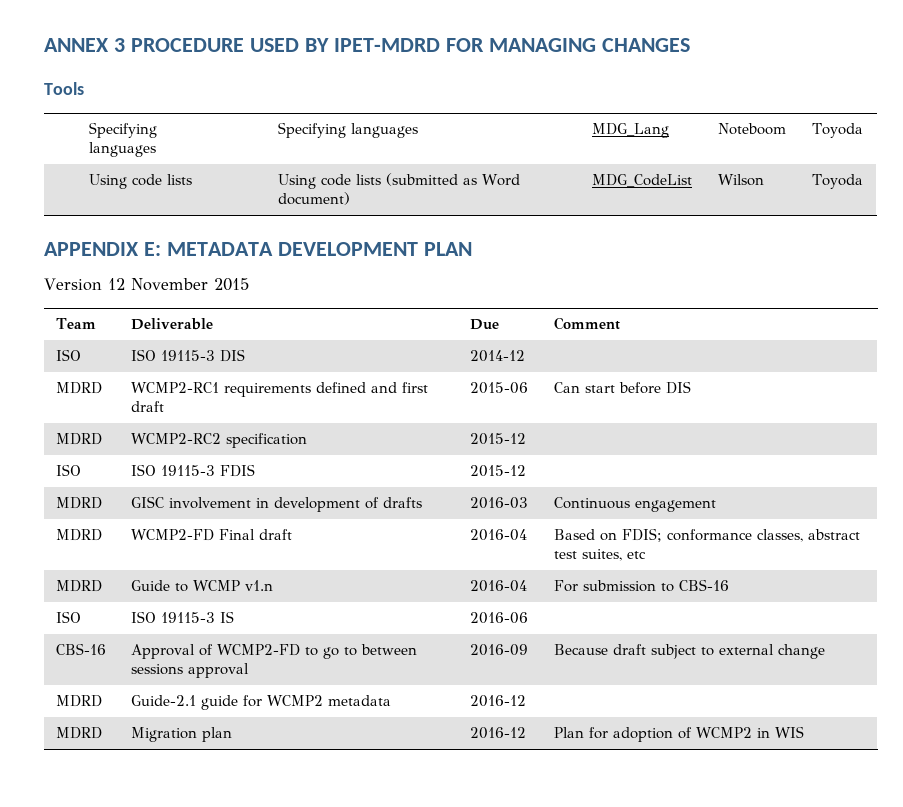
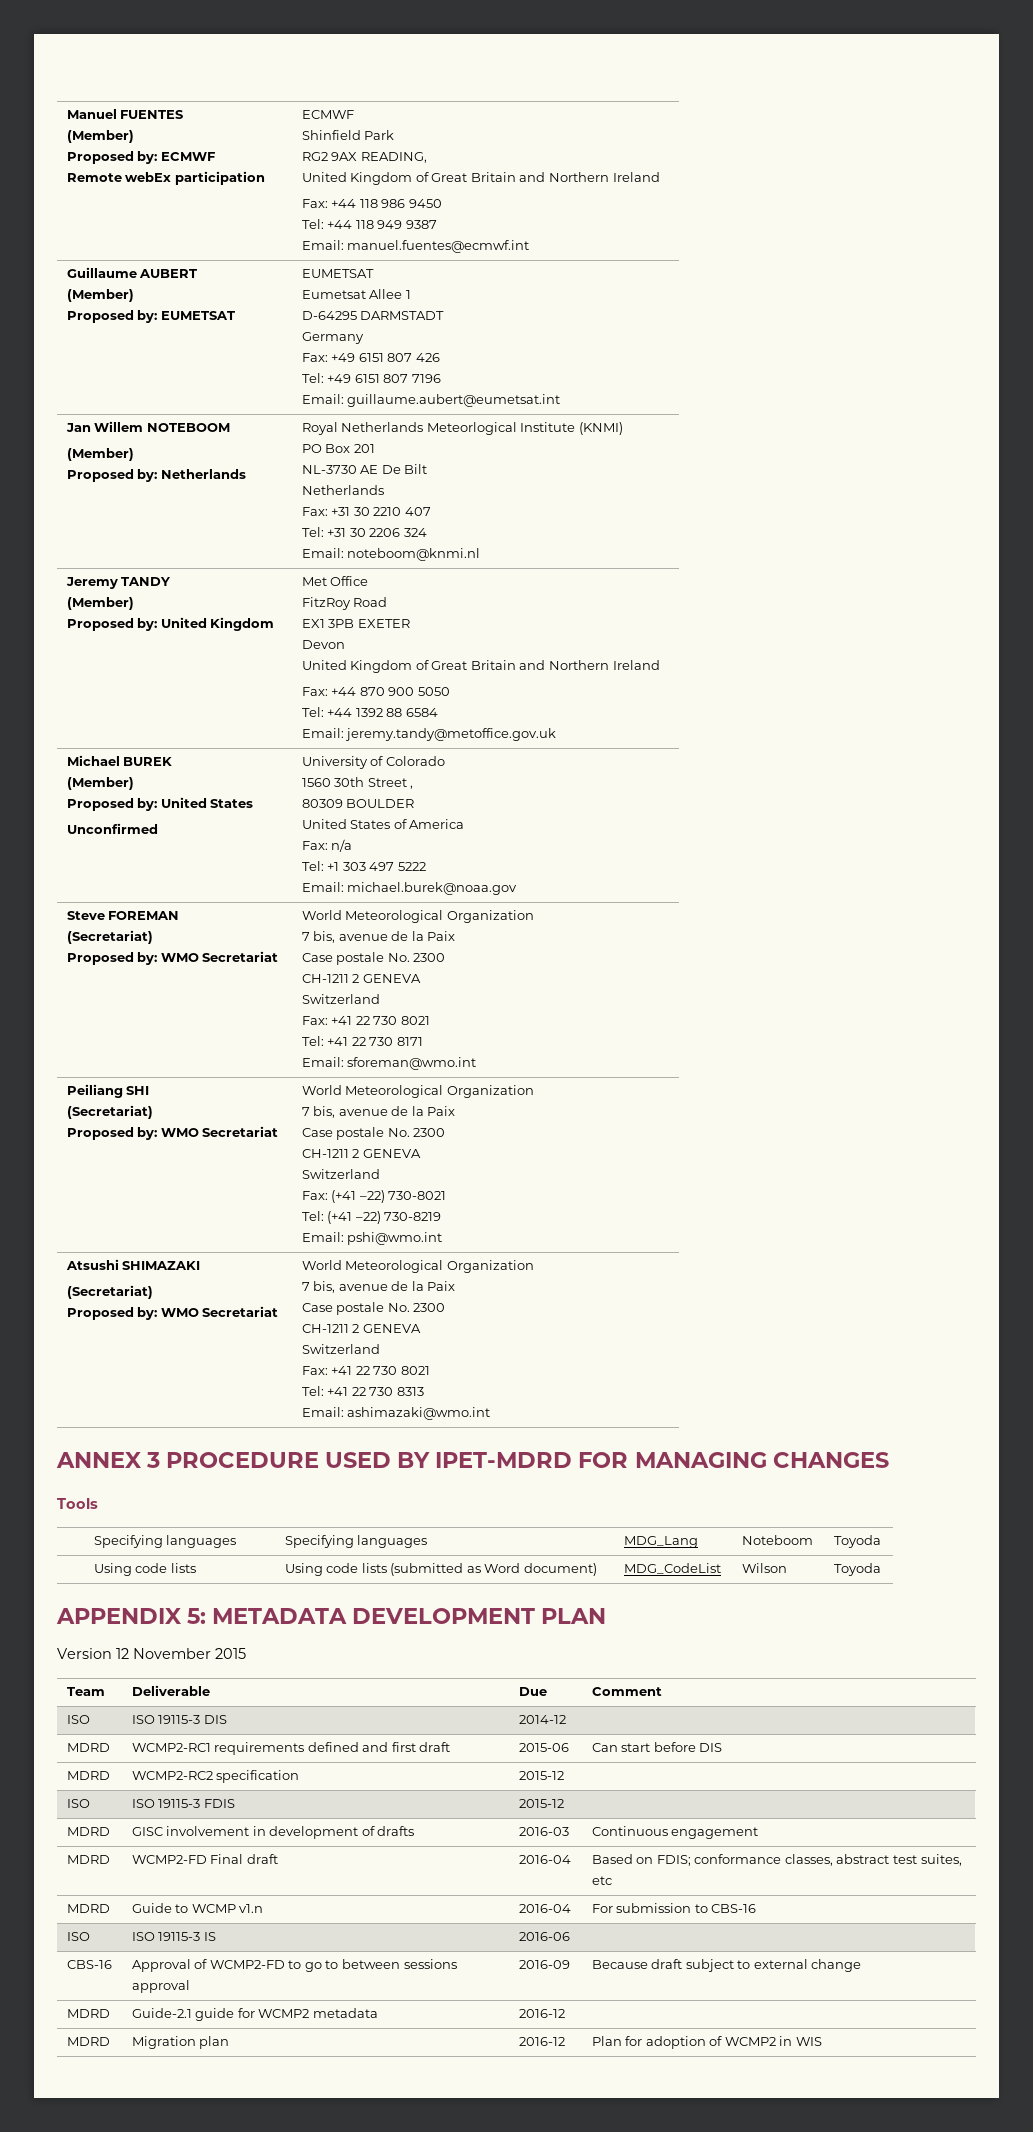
+ Manuel FUENTES
+ (Member)
+ Proposed by: ECMWF
+ Remote webEx participation | ECMWF
+ Shinfield Park
+ RG2 9AX READING,
+ United Kingdom of Great Britain and Northern Ireland
+ Fax: +44 118 986 9450
+ Tel: +44 118 949 9387
+ Email: manuel.fuentes@ecmwf.int
+ Guillaume AUBERT
+ (Member)
+ Proposed by: EUMETSAT | EUMETSAT
+ Eumetsat Allee 1
+ D-64295 DARMSTADT
+ Germany
+ Fax: +49 6151 807 426
+ Tel: +49 6151 807 7196
+ Email: guillaume.aubert@eumetsat.int
+ Jan Willem NOTEBOOM
+ (Member)
+ Proposed by: Netherlands | Royal Netherlands Meteorlogical Institute (KNMI)
+ PO Box 201
+ NL-3730 AE De Bilt
+ Netherlands
+ Fax: +31 30 2210 407
+ Tel: +31 30 2206 324
+ Email: noteboom@knmi.nl
+ Jeremy TANDY
+ (Member)
+ Proposed by: United Kingdom | Met Office
+ FitzRoy Road
+ EX1 3PB EXETER
+ Devon
+ United Kingdom of Great Britain and Northern Ireland
+ Fax: +44 870 900 5050
+ Tel: +44 1392 88 6584
+ Email: jeremy.tandy@metoffice.gov.uk
+ Michael BUREK
+ (Member)
+ Proposed by: United States
+ Unconfirmed | University of Colorado
+ 1560 30th Street ,
+ 80309 BOULDER
+ United States of America
+ Fax: n/a
+ Tel: +1 303 497 5222
+ Email: michael.burek@noaa.gov
+ Steve FOREMAN
+ (Secretariat)
+ Proposed by: WMO Secretariat | World Meteorological Organization
+ 7 bis, avenue de la Paix
+ Case postale No. 2300
+ CH-1211 2 GENEVA
+ Switzerland
+ Fax: +41 22 730 8021
+ Tel: +41 22 730 8171
+ Email: sforeman@wmo.int
+ Peiliang SHI
+ (Secretariat)
+ Proposed by: WMO Secretariat | World Meteorological Organization
+ 7 bis, avenue de la Paix
+ Case postale No. 2300
+ CH-1211 2 GENEVA
+ Switzerland
+ Fax: (+41 –22) 730-8021
+ Tel: (+41 –22) 730-8219
+ Email: pshi@wmo.int
+ Atsushi SHIMAZAKI
+ (Secretariat)
+ Proposed by: WMO Secretariat | World Meteorological Organization
+ 7 bis, avenue de la Paix
+ Case postale No. 2300
+ CH-1211 2 GENEVA
+ Switzerland
+ Fax: +41 22 730 8021
+ Tel: +41 22 730 8313
+ Email: ashimazaki@wmo.int
- APPENDIX E: METADATA DEVELOPMENT PLAN
+ APPENDIX 5: METADATA DEVELOPMENT PLAN

